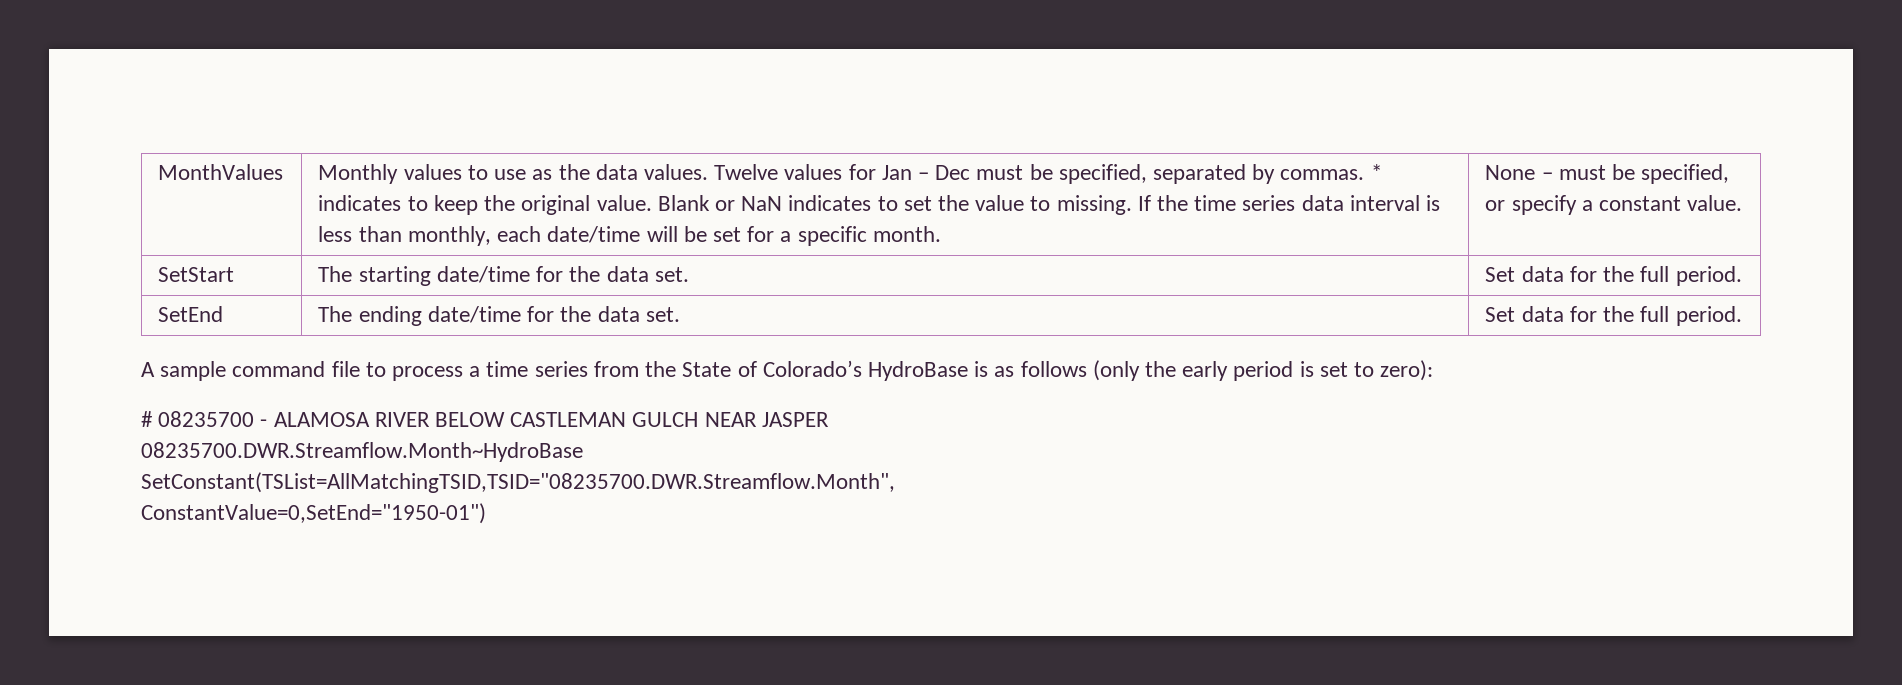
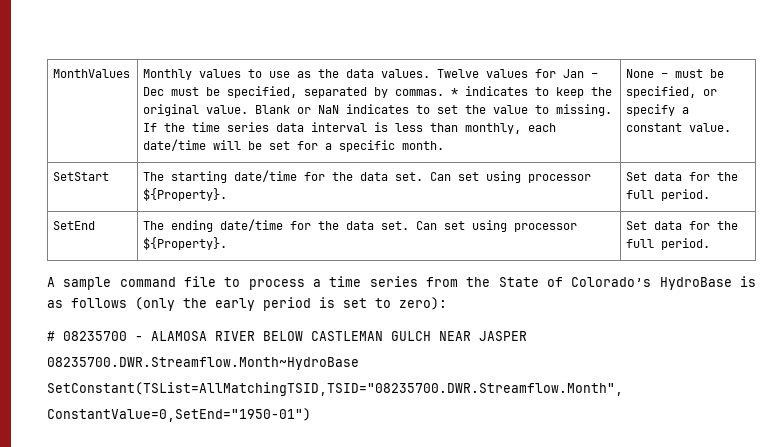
- SetStart | The starting date/time for the data set. | Set data for the full period.
+ SetStart | The starting date/time for the data set. Can set using processor ${Property}. | Set data for the full period.
- SetEnd | The ending date/time for the data set. | Set data for the full period.
+ SetEnd | The ending date/time for the data set. Can set using processor ${Property}. | Set data for the full period.

